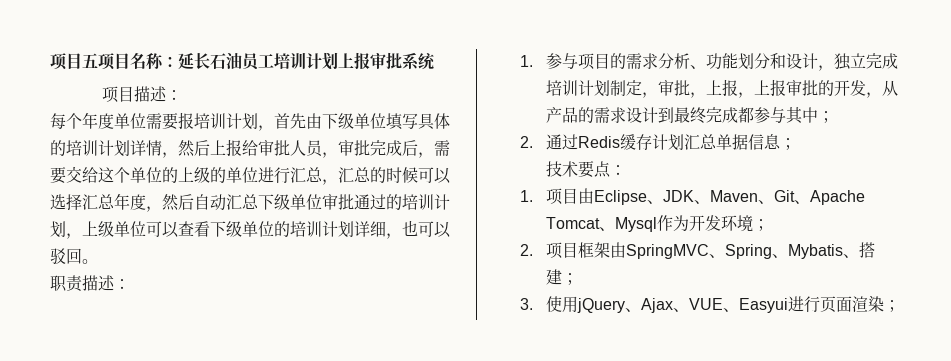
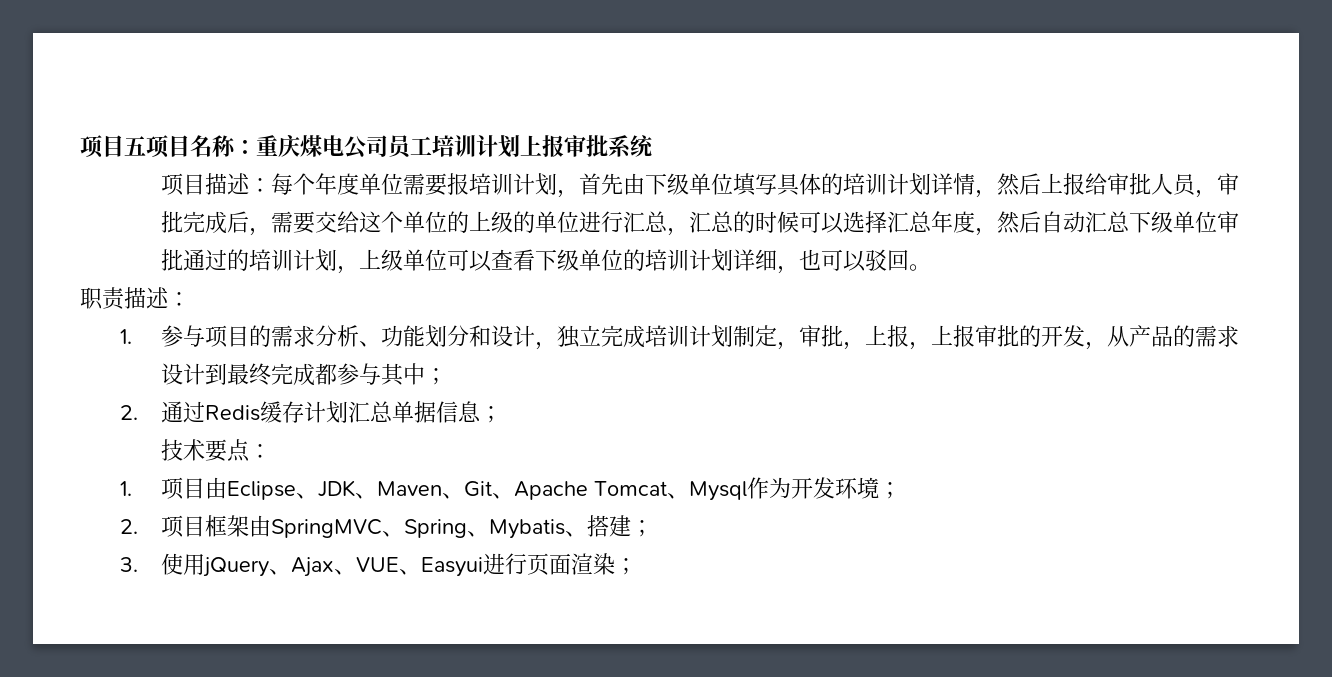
- 项目五项目名称：延长石油员工培训计划上报审批系统
+ 项目五项目名称：重庆煤电公司员工培训计划上报审批系统
- 项目描述：
- 每个年度单位需要报培训计划，首先由下级单位填写具体的培训计划详情，然后上报给审批人员，审批完成后，需要交给这个单位的上级的单位进行汇总，汇总的时候可以选择汇总年度，然后自动汇总下级单位审批通过的培训计划，上级单位可以查看下级单位的培训计划详细，也可以驳回。
+ 项目描述：每个年度单位需要报培训计划，首先由下级单位填写具体的培训计划详情，然后上报给审批人员，审批完成后，需要交给这个单位的上级的单位进行汇总，汇总的时候可以选择汇总年度，然后自动汇总下级单位审批通过的培训计划，上级单位可以查看下级单位的培训计划详细，也可以驳回。

